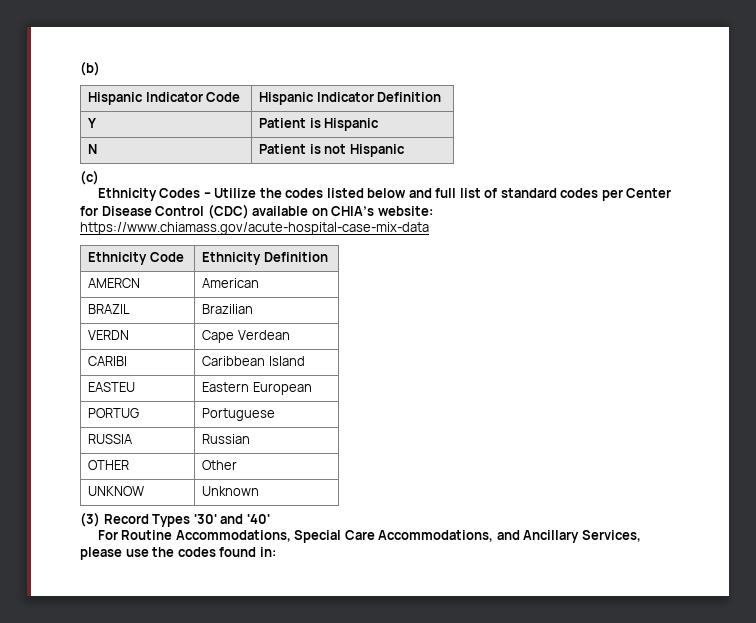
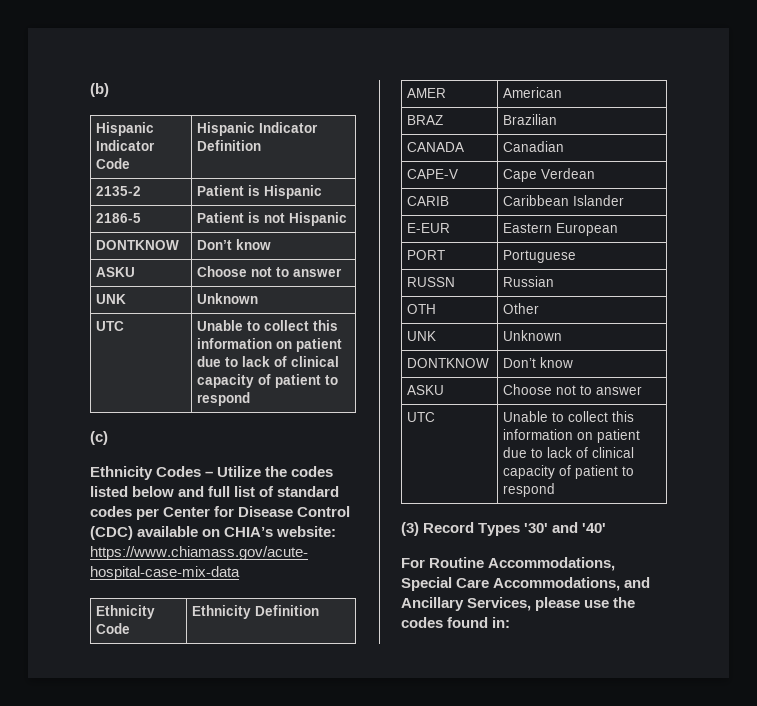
- Y | Patient is Hispanic
+ 2135-2 | Patient is Hispanic
- N | Patient is not Hispanic
+ 2186-5 | Patient is not Hispanic
+ DONTKNOW | Don’t know
+ ASKU | Choose not to answer
+ UNK | Unknown
+ UTC | Unable to collect this information on patient due to lack of clinical capacity of patient to respond
- AMERCN | American
+ AMER | American
- BRAZIL | Brazilian
+ BRAZ | Brazilian
- VERDN | Cape Verdean
+ CANADA | Canadian
+ CAPE-V | Cape Verdean
- CARIBI | Caribbean Island
- EASTEU | Eastern European
+ CARIB | Caribbean Islander
+ E-EUR | Eastern European
- PORTUG | Portuguese
+ PORT | Portuguese
- RUSSIA | Russian
+ RUSSN | Russian
- OTHER | Other
- UNKNOW | Unknown
+ OTH | Other
+ UNK | Unknown
+ DONTKNOW | Don’t know
+ ASKU | Choose not to answer
+ UTC | Unable to collect this information on patient due to lack of clinical capacity of patient to respond

